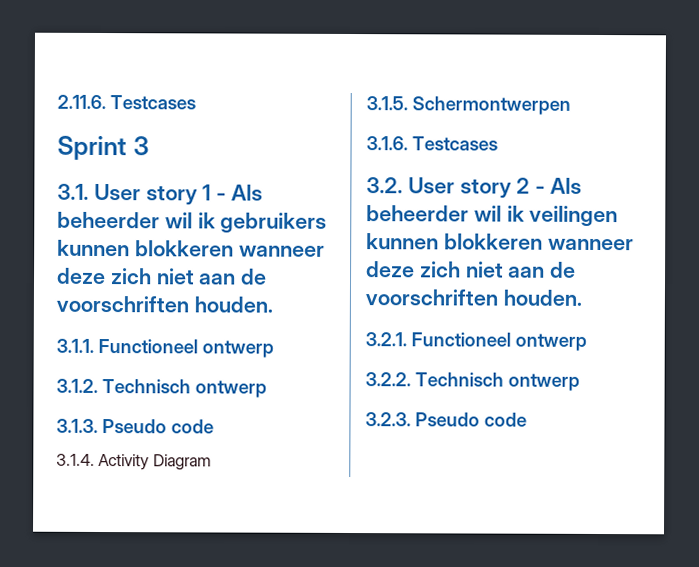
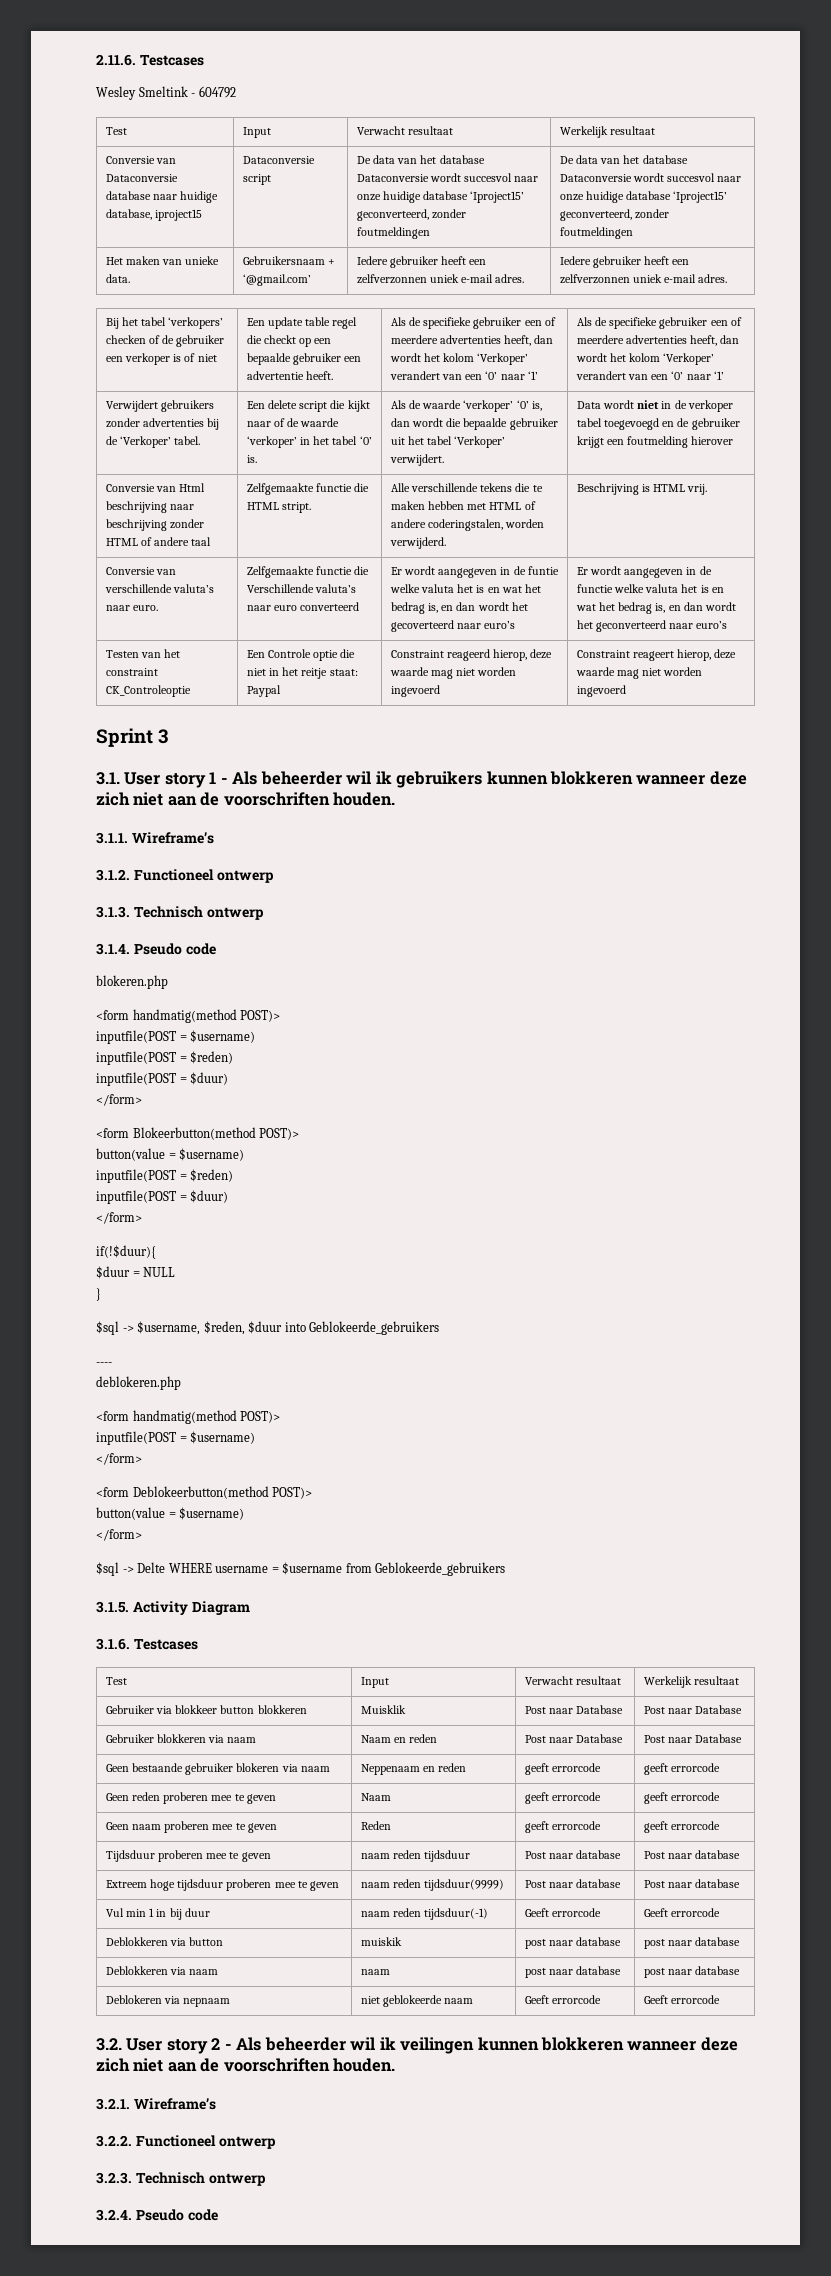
+ Wesley Smeltink - 604792
+ Test | Input | Verwacht resultaat | Werkelijk resultaat
+ Conversie van Dataconversie database naar huidige database, iproject15 | Dataconversie script | De data van het database Dataconversie wordt succesvol naar onze huidige database ‘Iproject15’ geconverteerd, zonder foutmeldingen | De data van het database Dataconversie wordt succesvol naar onze huidige database ‘Iproject15’ geconverteerd, zonder foutmeldingen
+ Het maken van unieke data. | Gebruikersnaam + ‘@gmail.com’ | Iedere gebruiker heeft een zelfverzonnen uniek e-mail adres. | Iedere gebruiker heeft een zelfverzonnen uniek e-mail adres.
+ Bij het tabel ‘verkopers’ checken of de gebruiker een verkoper is of niet | Een update table regel die checkt op een bepaalde gebruiker een advertentie heeft. | Als de specifieke gebruiker een of meerdere advertenties heeft, dan wordt het kolom ‘Verkoper’ verandert van een ‘0’ naar ‘1’ | Als de specifieke gebruiker een of meerdere advertenties heeft, dan wordt het kolom ‘Verkoper’ verandert van een ‘0’ naar ‘1’
+ Verwijdert gebruikers zonder advertenties bij de ‘Verkoper’ tabel. | Een delete script die kijkt naar of de waarde ‘verkoper’ in het tabel ‘0’ is. | Als de waarde ‘verkoper’ ‘0’ is, dan wordt die bepaalde gebruiker uit het tabel ‘Verkoper’ verwijdert. | Data wordt niet in de verkoper tabel toegevoegd en de gebruiker krijgt een foutmelding hierover
+ Conversie van Html beschrijving naar beschrijving zonder HTML of andere taal | Zelfgemaakte functie die HTML stript. | Alle verschillende tekens die te maken hebben met HTML of andere coderingstalen, worden verwijderd. | Beschrijving is HTML vrij.
+ Conversie van verschillende valuta’s naar euro. | Zelfgemaakte functie die Verschillende valuta’s naar euro converteerd | Er wordt aangegeven in de funtie welke valuta het is en wat het bedrag is, en dan wordt het gecoverteerd naar euro’s | Er wordt aangegeven in de functie welke valuta het is en wat het bedrag is, en dan wordt het geconverteerd naar euro’s
+ Testen van het constraint CK_Controleoptie | Een Controle optie die niet in het reitje staat: Paypal | Constraint reageerd hierop, deze waarde mag niet worden ingevoerd | Constraint reageert hierop, deze waarde mag niet worden ingevoerd
- 3.1.1. Functioneel ontwerp
- 3.1.2. Technisch ontwerp
- 3.1.3. Pseudo code
+ 3.1.1. Wireframe’s
+ 3.1.2. Functioneel ontwerp
+ 3.1.3. Technisch ontwerp
+ 3.1.4. Pseudo code
- 3.1.4. Activity Diagram
+ blokeren.php
+ <form handmatig(method POST)>
+ inputfile(POST = $username)
+ inputfile(POST = $reden)
+ inputfile(POST = $duur)
+ </form>
+ <form Blokeerbutton(method POST)>
+ button(value = $username)
+ inputfile(POST = $reden)
+ inputfile(POST = $duur)
+ </form>
+ if(!$duur){
+ $duur = NULL
+ }
+ $sql -> $username, $reden, $duur into Geblokeerde_gebruikers
+ ----
+ deblokeren.php
+ <form handmatig(method POST)>
+ inputfile(POST = $username)
+ </form>
+ <form Deblokeerbutton(method POST)>
+ button(value = $username)
+ </form>
+ $sql -> Delte WHERE username = $username from Geblokeerde_gebruikers
+ 3.1.5. Activity Diagram
- 3.1.5. Schermontwerpen
  3.1.6. Testcases
+ Test | Input | Verwacht resultaat | Werkelijk resultaat
+ Gebruiker via blokkeer button blokkeren | Muisklik | Post naar Database | Post naar Database
+ Gebruiker blokkeren via naam | Naam en reden | Post naar Database | Post naar Database
+ Geen bestaande gebruiker blokeren via naam | Neppenaam en reden | geeft errorcode | geeft errorcode
+ Geen reden proberen mee te geven | Naam | geeft errorcode | geeft errorcode
+ Geen naam proberen mee te geven | Reden | geeft errorcode | geeft errorcode
+ Tijdsduur proberen mee te geven | naam reden tijdsduur | Post naar database | Post naar database
+ Extreem hoge tijdsduur proberen mee te geven | naam reden tijdsduur(9999) | Post naar database | Post naar database
+ Vul min 1 in bij duur | naam reden tijdsduur(-1) | Geeft errorcode | Geeft errorcode
+ Deblokkeren via button | muiskik | post naar database | post naar database
+ Deblokkeren via naam | naam | post naar database | post naar database
+ Deblokeren via nepnaam | niet geblokeerde naam | Geeft errorcode | Geeft errorcode
- 3.2.1. Functioneel ontwerp
- 3.2.2. Technisch ontwerp
- 3.2.3. Pseudo code
+ 3.2.1. Wireframe’s
+ 3.2.2. Functioneel ontwerp
+ 3.2.3. Technisch ontwerp
+ 3.2.4. Pseudo code

